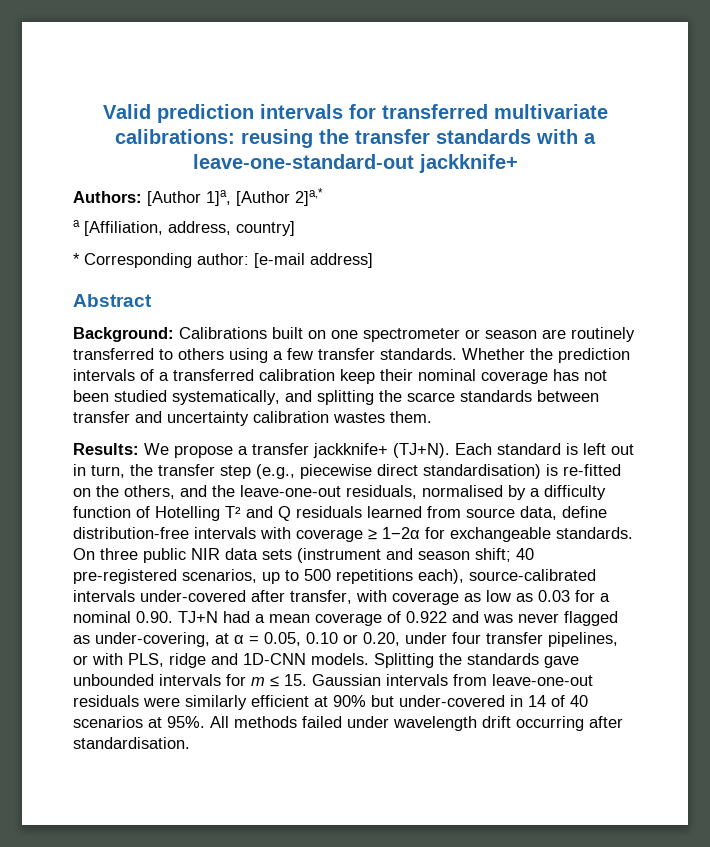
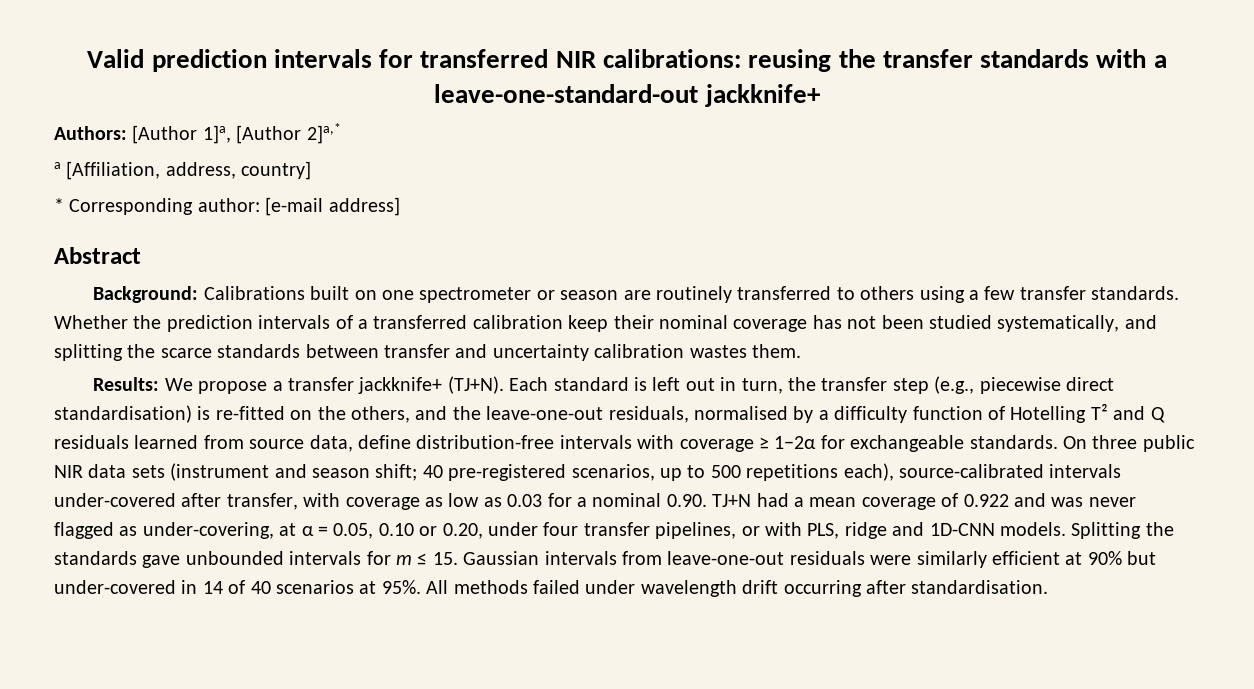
- Valid prediction intervals for transferred multivariate calibrations: reusing the transfer standards with a leave-one-standard-out jackknife+
+ Valid prediction intervals for transferred NIR calibrations: reusing the transfer standards with a leave-one-standard-out jackknife+

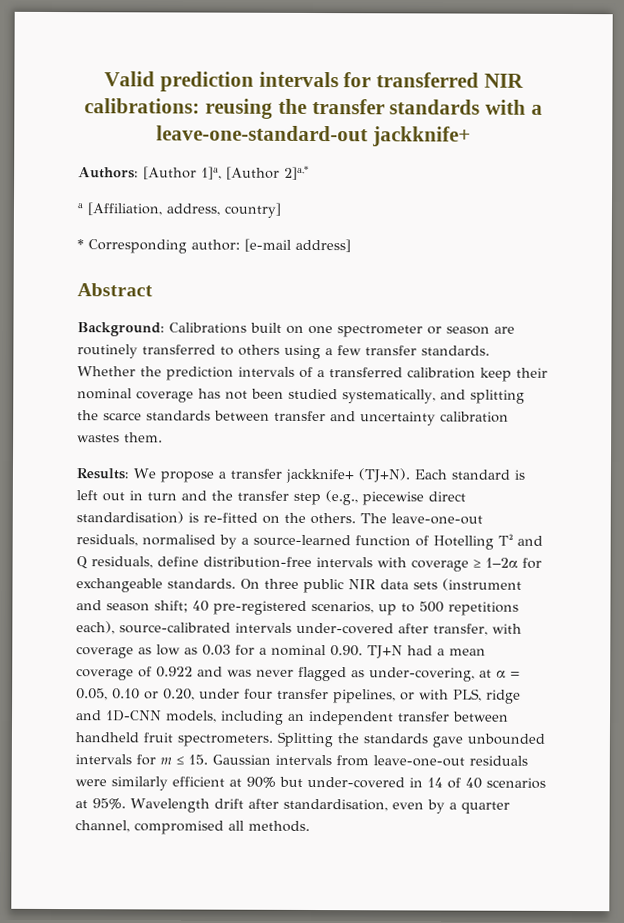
- Each standard is left out in turn, the transfer step (e.g., piecewise direct standardisation) is re-fitted on the others, and the leave-one-out residuals, normalised by a difficulty function of Hotelling T² and Q residuals learned from source data, define distribution-free intervals with coverage ≥ 1−2α for exchangeable standards.
+ Each standard is left out in turn and the transfer step (e.g., piecewise direct standardisation) is re-fitted on the others. The leave-one-out residuals, normalised by a source-learned function of Hotelling T² and Q residuals, define distribution-free intervals with coverage ≥ 1−2α for exchangeable standards.
- 40 pre-registered scenarios, up to 500 repetitions each), source-calibrated intervals under-covered after transfer, with coverage as low as 0.03 for a nominal 0.90. TJ+N had a mean coverage of 0.922 and was never flagged as under-covering, at α = 0.05, 0.10 or 0.20, under four transfer pipelines, or with PLS, ridge and 1D-CNN models.
+ 40 pre-registered scenarios, up to 500 repetitions each), source-calibrated intervals under-covered after transfer, with coverage as low as 0.03 for a nominal 0.90. TJ+N had a mean coverage of 0.922 and was never flagged as under-covering, at α = 0.05, 0.10 or 0.20, under four transfer pipelines, or with PLS, ridge and 1D-CNN models, including an independent transfer between handheld fruit spectrometers.
- All methods failed under wavelength drift occurring after standardisation.
+ Wavelength drift after standardisation, even by a quarter channel, compromised all methods.

